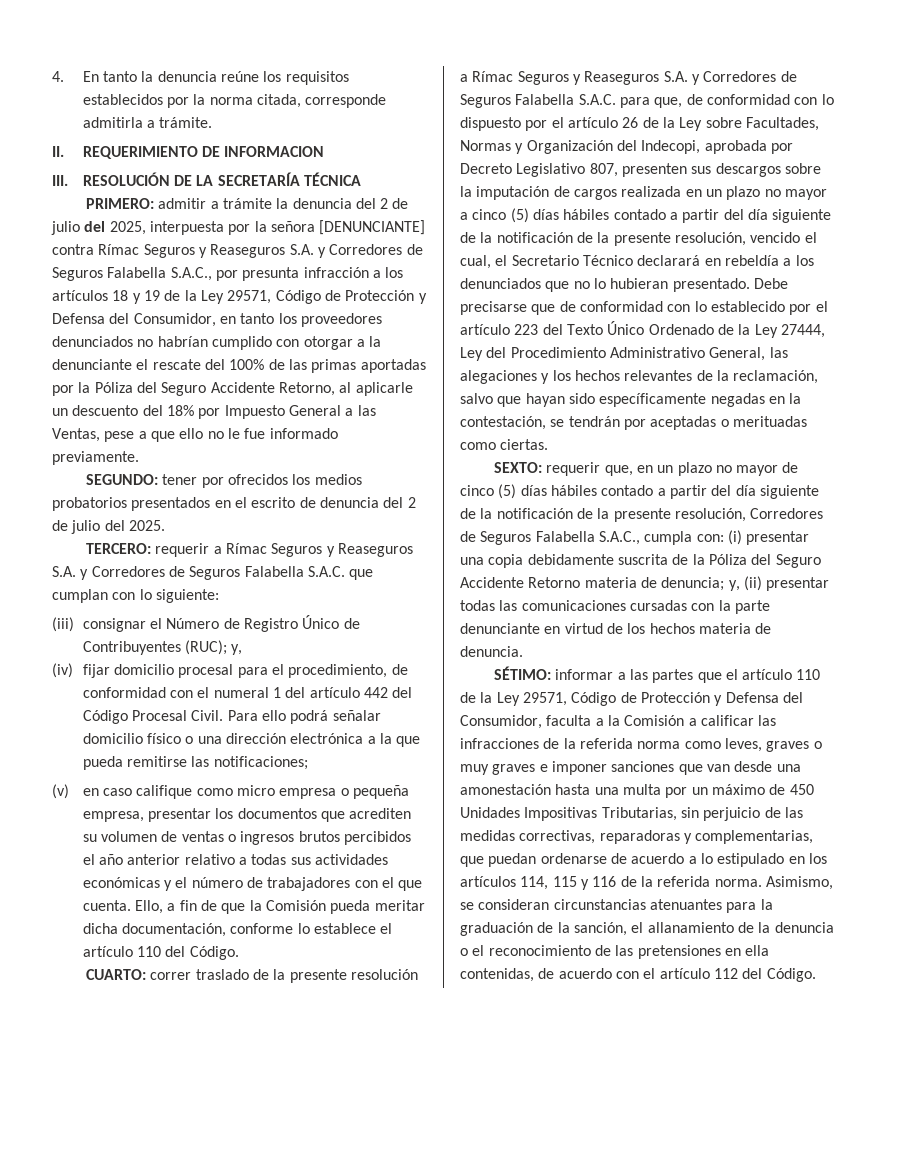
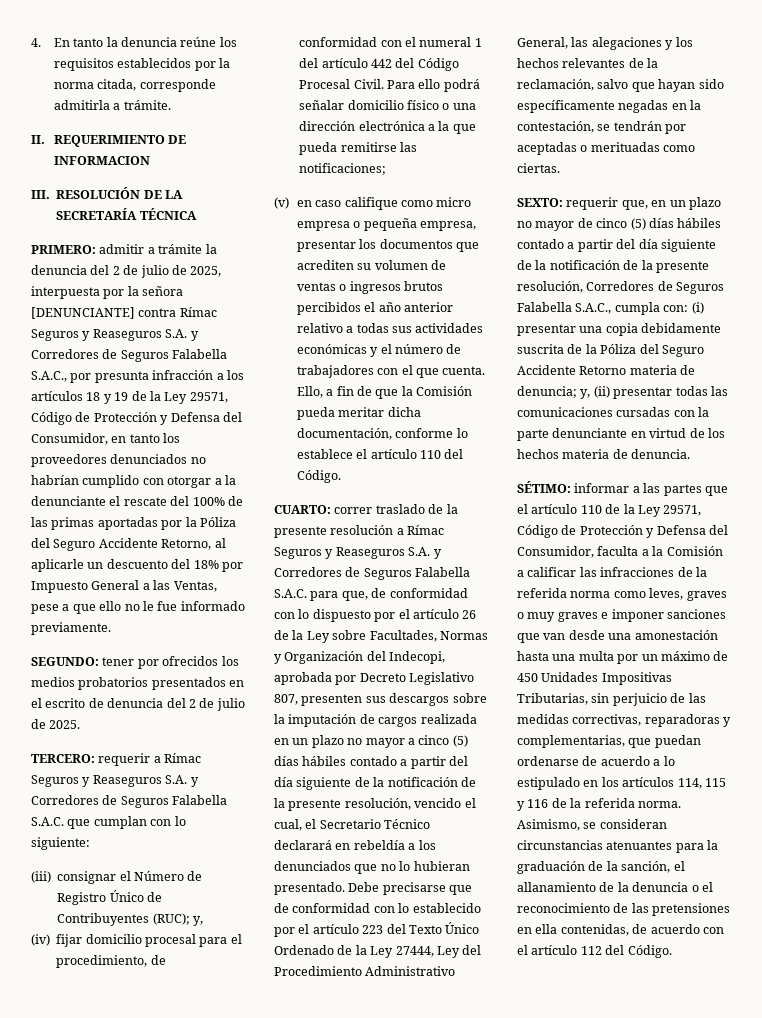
- admitir a trámite la denuncia del 2 de julio del 2025, interpuesta por la señora [DENUNCIANTE] contra Rímac Seguros y Reaseguros S.A. y Corredores de Seguros Falabella S.A.C., por presunta infracción a los artículos 18 y 19 de la Ley 29571, Código de Protección y Defensa del Consumidor, en tanto los proveedores denunciados no habrían cumplido con otorgar a la denunciante el rescate del 100% de las primas aportadas por la Póliza del Seguro Accidente Retorno, al aplicarle un descuento del 18% por Impuesto General a las Ventas, pese a que ello no le fue informado previamente.
+ admitir a trámite la denuncia del 2 de julio de 2025, interpuesta por la señora [DENUNCIANTE] contra Rímac Seguros y Reaseguros S.A. y Corredores de Seguros Falabella S.A.C., por presunta infracción a los artículos 18 y 19 de la Ley 29571, Código de Protección y Defensa del Consumidor, en tanto los proveedores denunciados no habrían cumplido con otorgar a la denunciante el rescate del 100% de las primas aportadas por la Póliza del Seguro Accidente Retorno, al aplicarle un descuento del 18% por Impuesto General a las Ventas, pese a que ello no le fue informado previamente.
- SEGUNDO: tener por ofrecidos los medios probatorios presentados en el escrito de denuncia del 2 de julio del 2025.
+ SEGUNDO: tener por ofrecidos los medios probatorios presentados en el escrito de denuncia del 2 de julio de 2025.

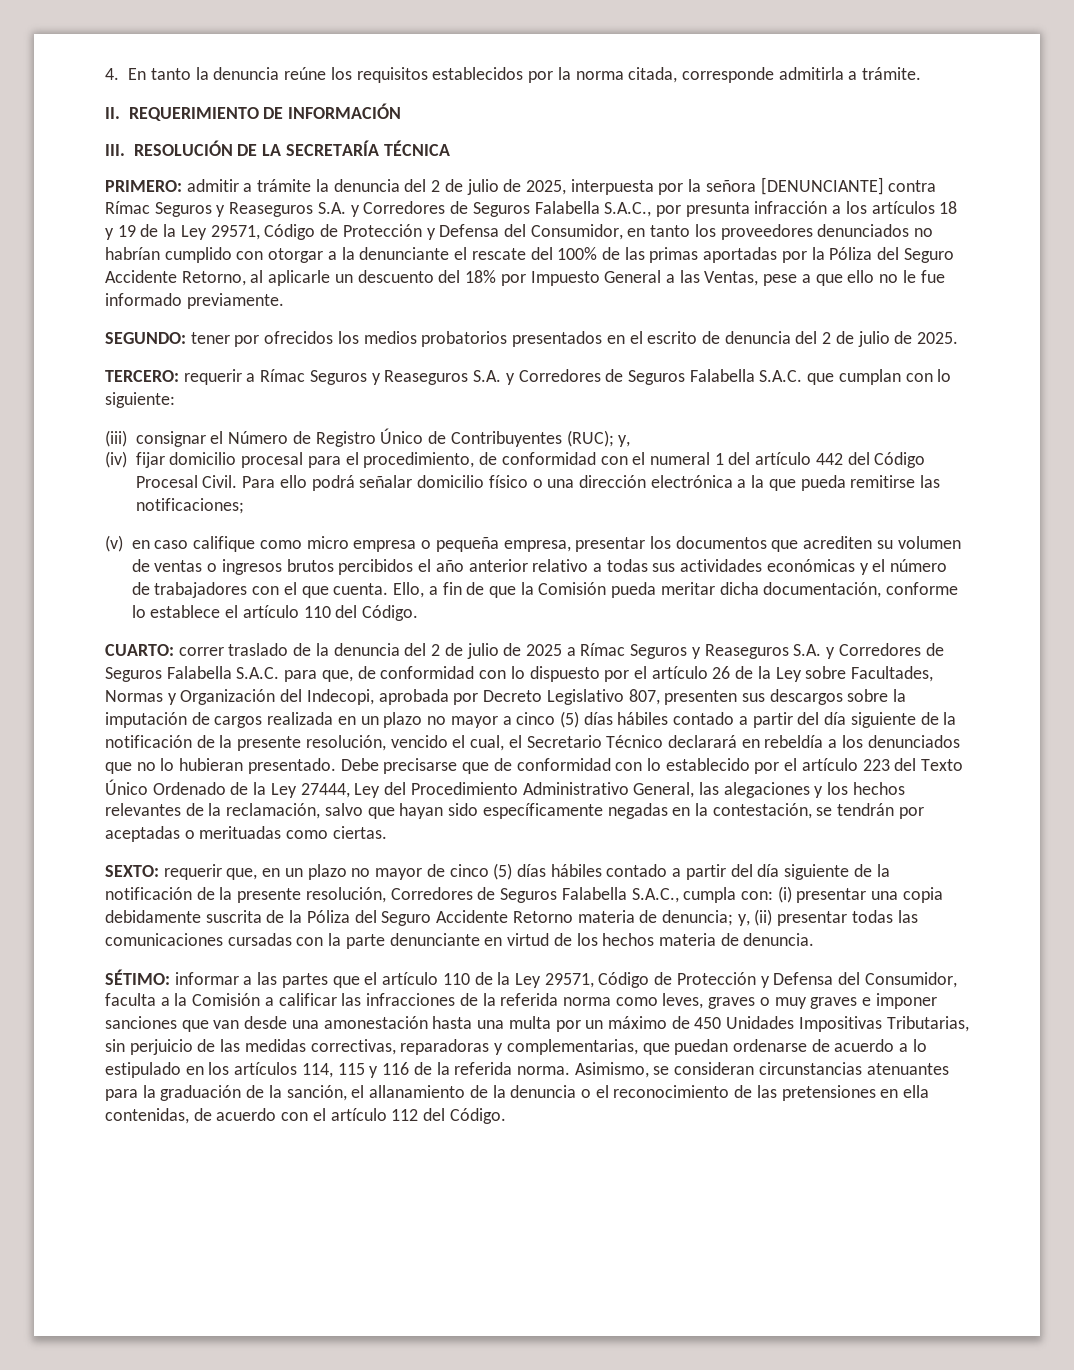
- II. REQUERIMIENTO DE INFORMACION
+ II. REQUERIMIENTO DE INFORMACIÓN
- correr traslado de la presente resolución a Rímac Seguros y Reaseguros S.A. y Corredores de Seguros Falabella S.A.C. para que, de conformidad con lo dispuesto por el artículo 26 de la Ley sobre Facultades, Normas y Organización del Indecopi, aprobada por Decreto Legislativo 807, presenten sus descargos sobre la imputación de cargos realizada en un plazo no mayor a cinco (5) días hábiles contado a partir del día siguiente de la notificación de la presente resolución, vencido el cual, el Secretario Técnico declarará en rebeldía a los denunciados que no lo hubieran presentado.
+ correr traslado de la denuncia del 2 de julio de 2025 a Rímac Seguros y Reaseguros S.A. y Corredores de Seguros Falabella S.A.C. para que, de conformidad con lo dispuesto por el artículo 26 de la Ley sobre Facultades, Normas y Organización del Indecopi, aprobada por Decreto Legislativo 807, presenten sus descargos sobre la imputación de cargos realizada en un plazo no mayor a cinco (5) días hábiles contado a partir del día siguiente de la notificación de la presente resolución, vencido el cual, el Secretario Técnico declarará en rebeldía a los denunciados que no lo hubieran presentado.

